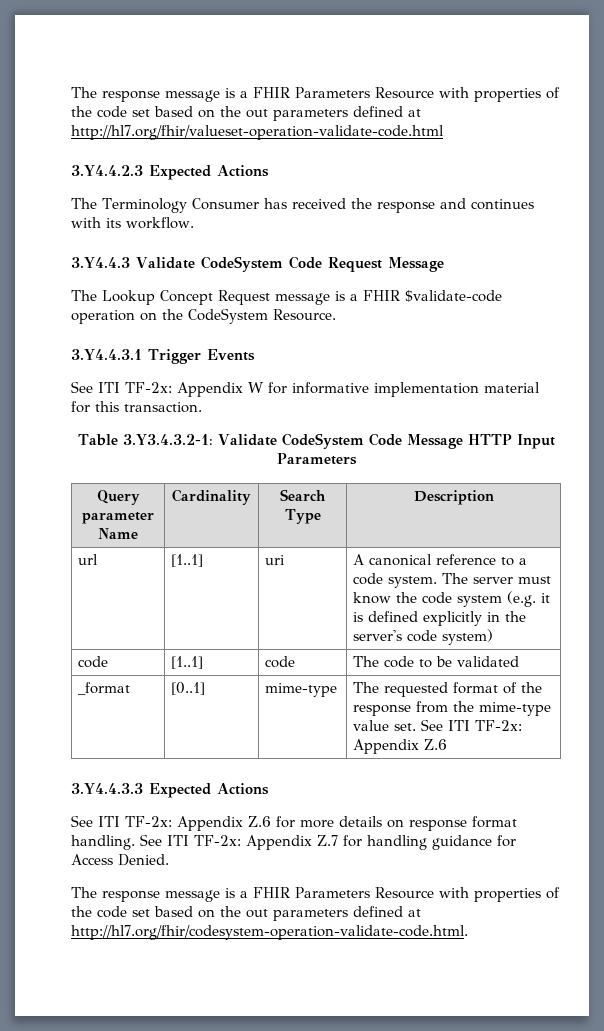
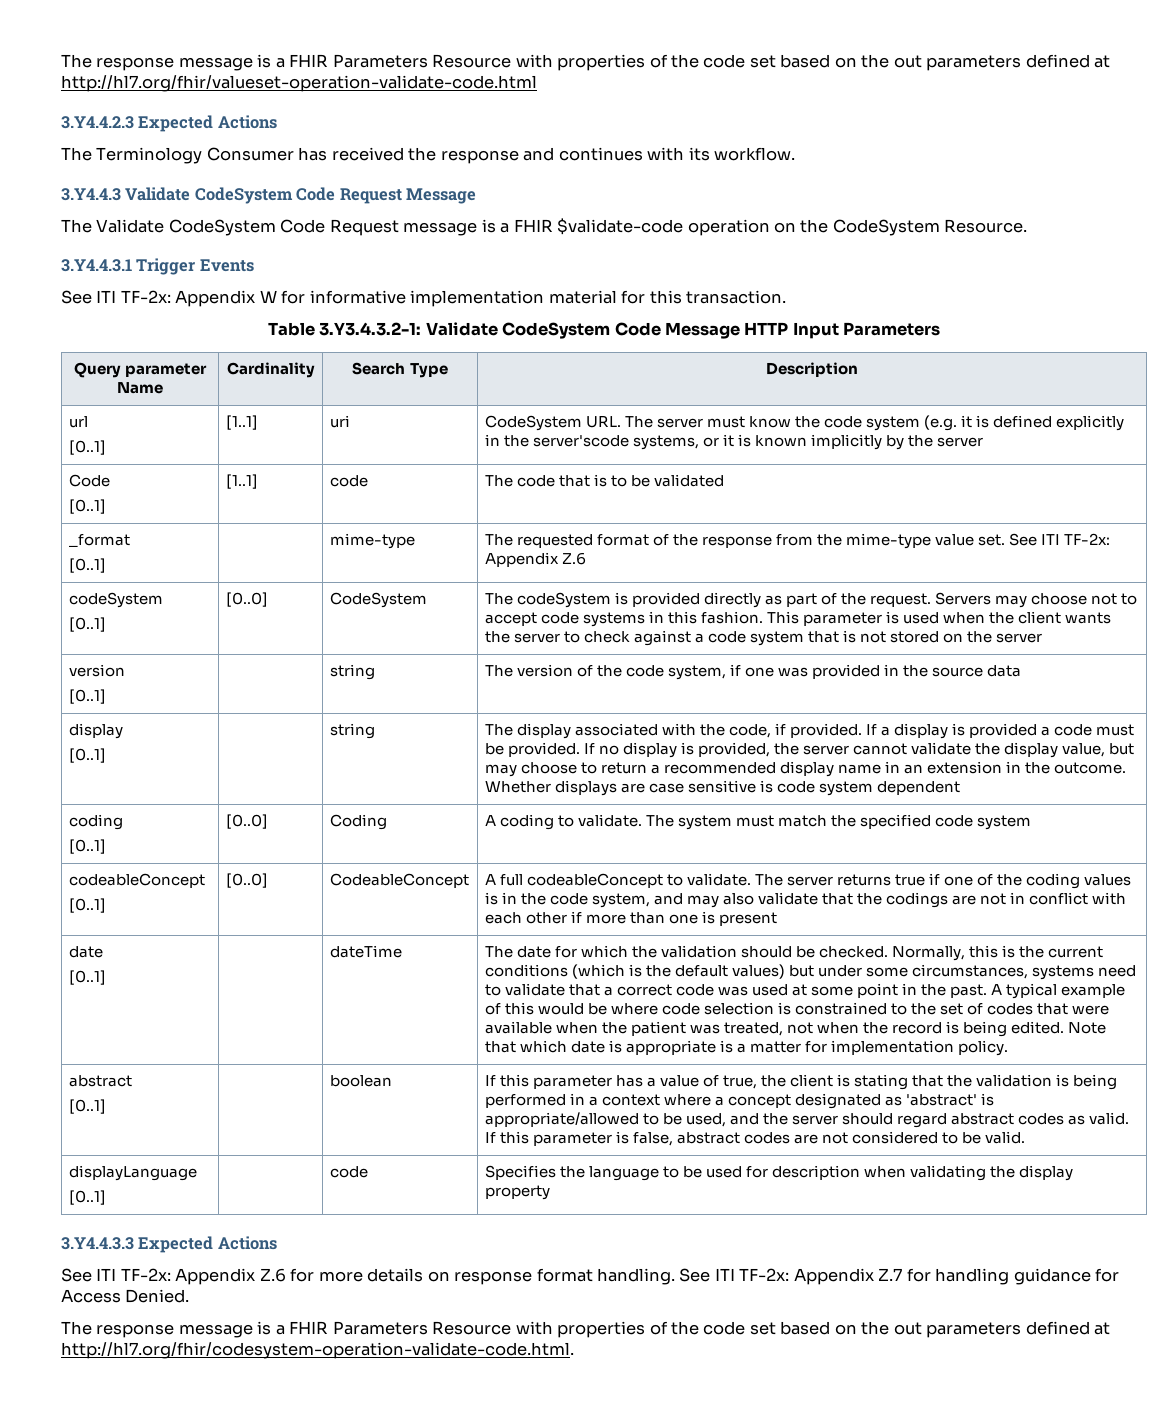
- The Lookup Concept Request message is a FHIR $validate-code operation on the CodeSystem Resource.
+ The Validate CodeSystem Code Request message is a FHIR $validate-code operation on the CodeSystem Resource.
- url | [1..1] | uri | A canonical reference to a code system. The server must know the code system (e.g. it is defined explicitly in the server's code system)
- code | [1..1] | code | The code to be validated
+ url
+ [0..1] | [1..1] | uri | CodeSystem URL. The server must know the code system (e.g. it is defined explicitly in the server'scode systems, or it is known implicitly by the server
+ Code
+ [0..1] | [1..1] | code | The code that is to be validated
- _format | [0..1] | mime-type | The requested format of the response from the mime-type value set. See ITI TF-2x: Appendix Z.6
+ _format
+ [0..1] | | mime-type | The requested format of the response from the mime-type value set. See ITI TF-2x: Appendix Z.6
+ codeSystem
+ [0..1] | [0..0] | CodeSystem | The codeSystem is provided directly as part of the request. Servers may choose not to accept code systems in this fashion. This parameter is used when the client wants the server to check against a code system that is not stored on the server
+ version
+ [0..1] | | string | The version of the code system, if one was provided in the source data
+ display
+ [0..1] | | string | The display associated with the code, if provided. If a display is provided a code must be provided. If no display is provided, the server cannot validate the display value, but may choose to return a recommended display name in an extension in the outcome. Whether displays are case sensitive is code system dependent
+ coding
+ [0..1] | [0..0] | Coding | A coding to validate. The system must match the specified code system
+ codeableConcept
+ [0..1] | [0..0] | CodeableConcept | A full codeableConcept to validate. The server returns true if one of the coding values is in the code system, and may also validate that the codings are not in conflict with each other if more than one is present
+ date
+ [0..1] | | dateTime | The date for which the validation should be checked. Normally, this is the current conditions (which is the default values) but under some circumstances, systems need to validate that a correct code was used at some point in the past. A typical example of this would be where code selection is constrained to the set of codes that were available when the patient was treated, not when the record is being edited. Note that which date is appropriate is a matter for implementation policy.
+ abstract
+ [0..1] | | boolean | If this parameter has a value of true, the client is stating that the validation is being performed in a context where a concept designated as 'abstract' is appropriate/allowed to be used, and the server should regard abstract codes as valid. If this parameter is false, abstract codes are not considered to be valid.
+ displayLanguage
+ [0..1] | | code | Specifies the language to be used for description when validating the display property

